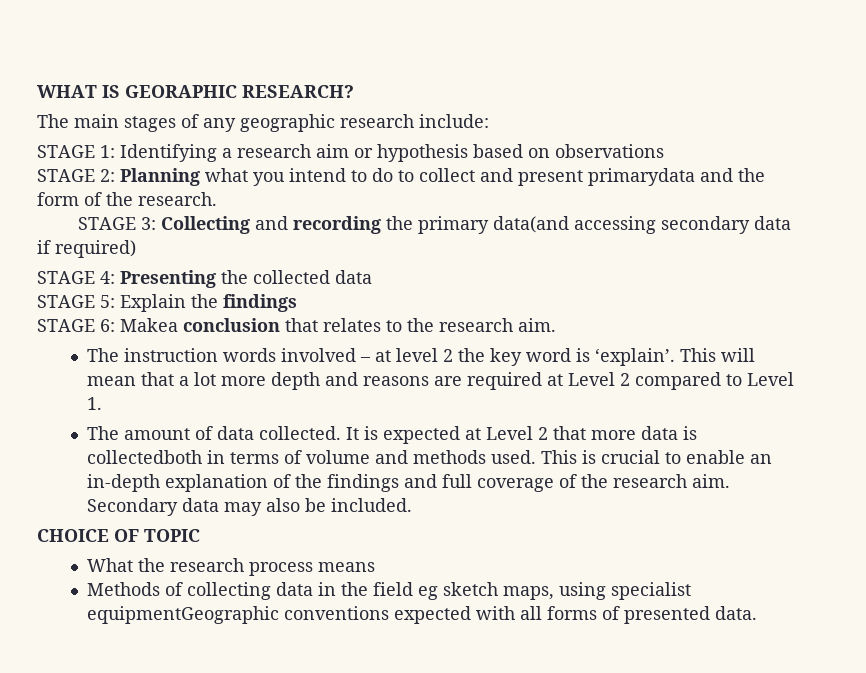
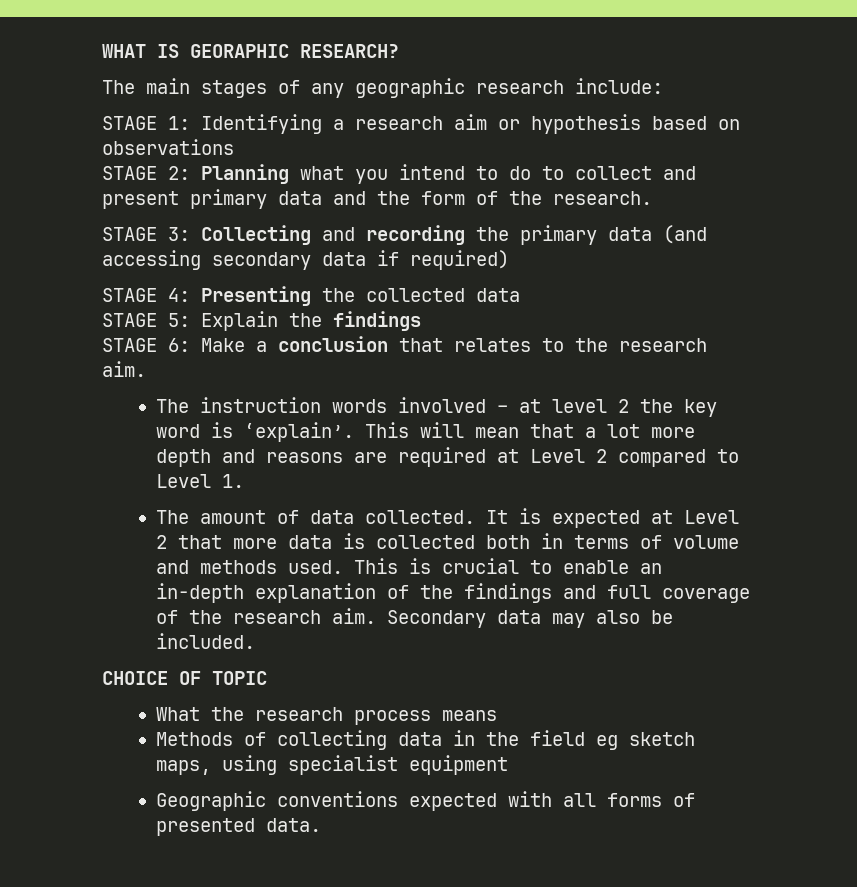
- STAGE 2: Planning what you intend to do to collect and present primarydata and the form of the research.
+ STAGE 2: Planning what you intend to do to collect and present primary data and the form of the research.
- STAGE 3: Collecting and recording the primary data(and accessing secondary data if required)
+ STAGE 3: Collecting and recording the primary data (and accessing secondary data if required)
- STAGE 6: Makea conclusion that relates to the research aim.
+ STAGE 6: Make a conclusion that relates to the research aim.
- It is expected at Level 2 that more data is collectedboth in terms of volume and methods used.
+ It is expected at Level 2 that more data is collected both in terms of volume and methods used.
- Methods of collecting data in the field eg sketch maps, using specialist equipmentGeographic conventions expected with all forms of presented data.
+ Methods of collecting data in the field eg sketch maps, using specialist equipment
+ Geographic conventions expected with all forms of presented data.

